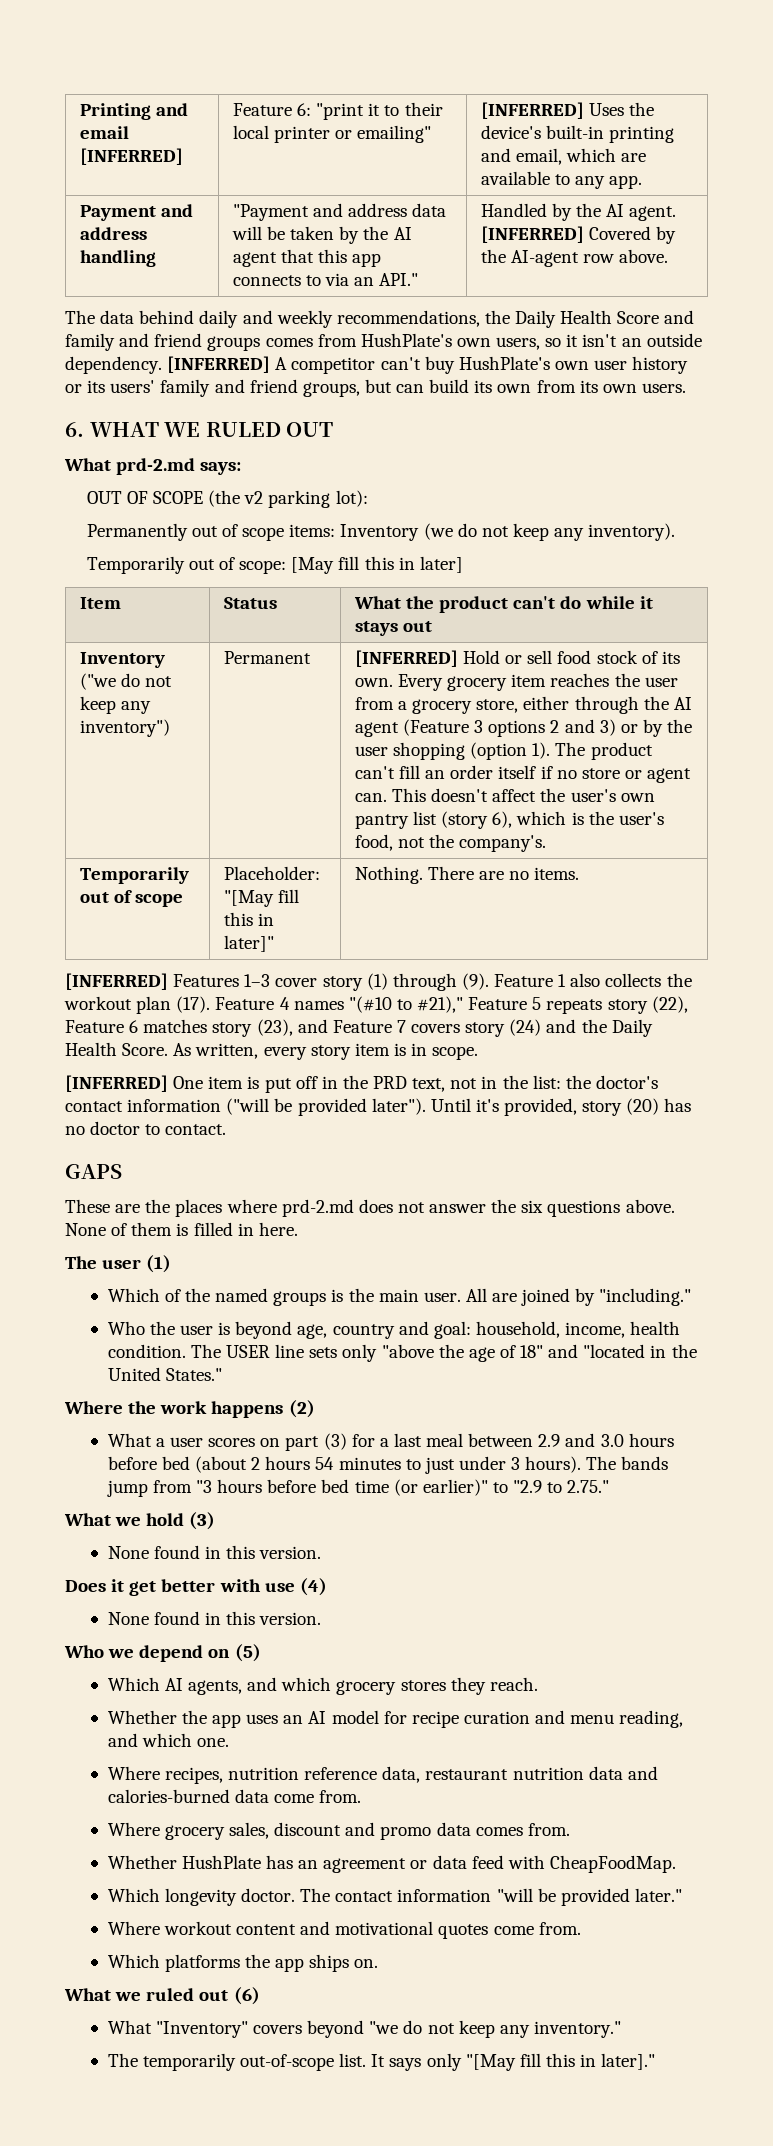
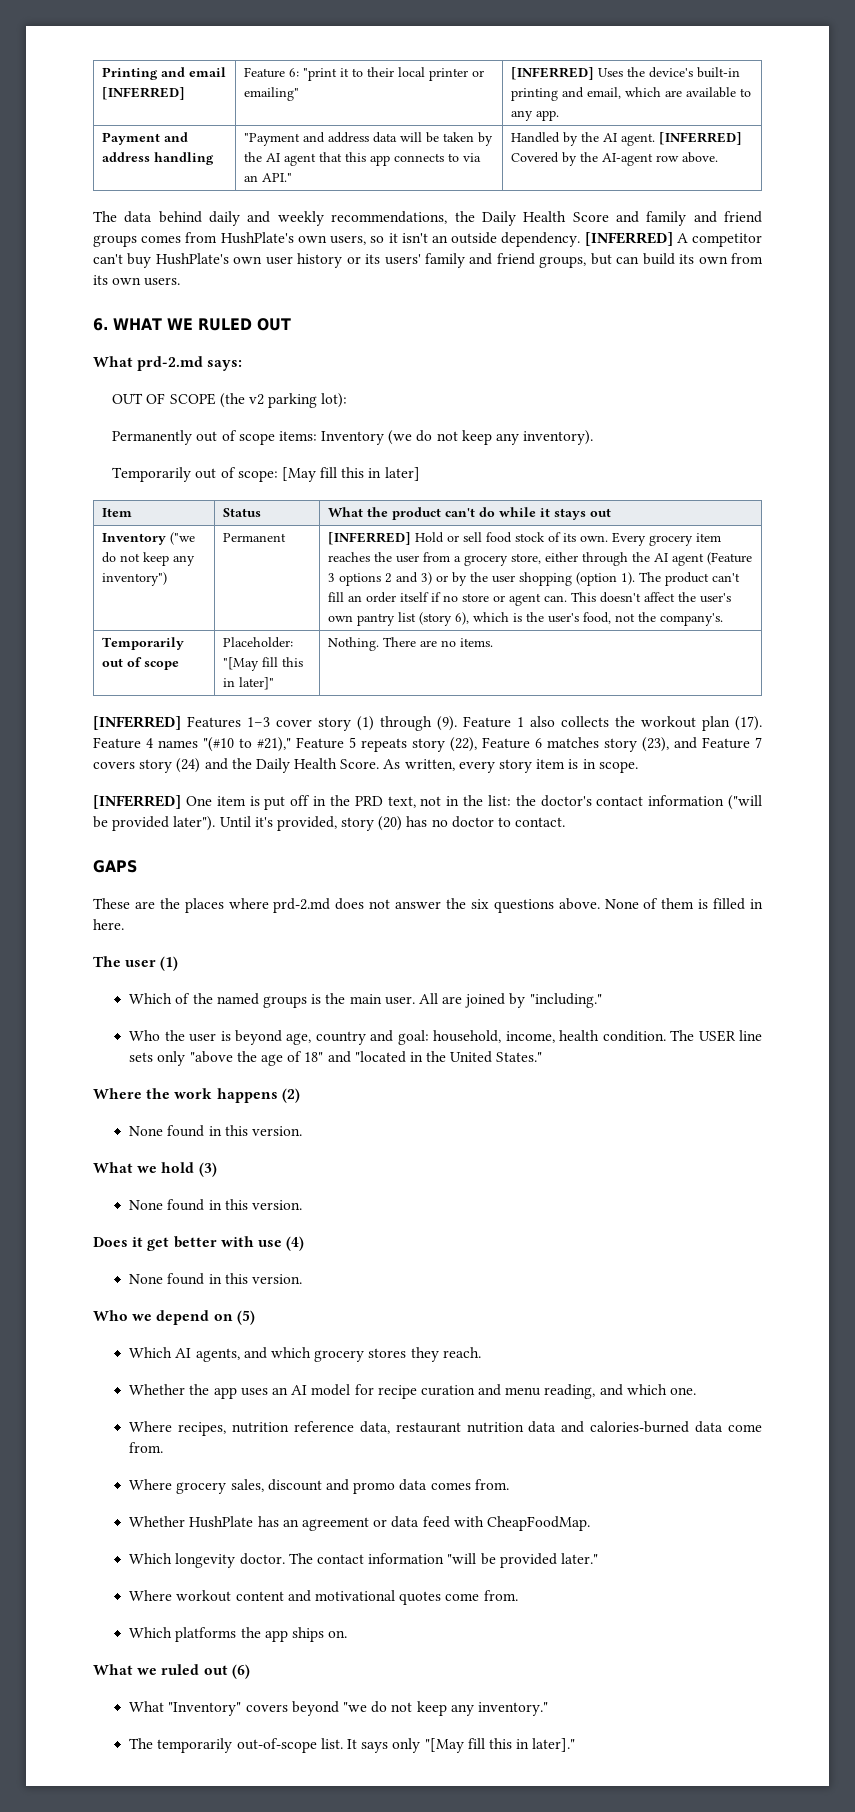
  Where the work happens (2)
- What a user scores on part (3) for a last meal between 2.9 and 3.0 hours before bed (about 2 hours 54 minutes to just under 3 hours). The bands jump from "3 hours before bed time (or earlier)" to "2.9 to 2.75."
+ None found in this version.

